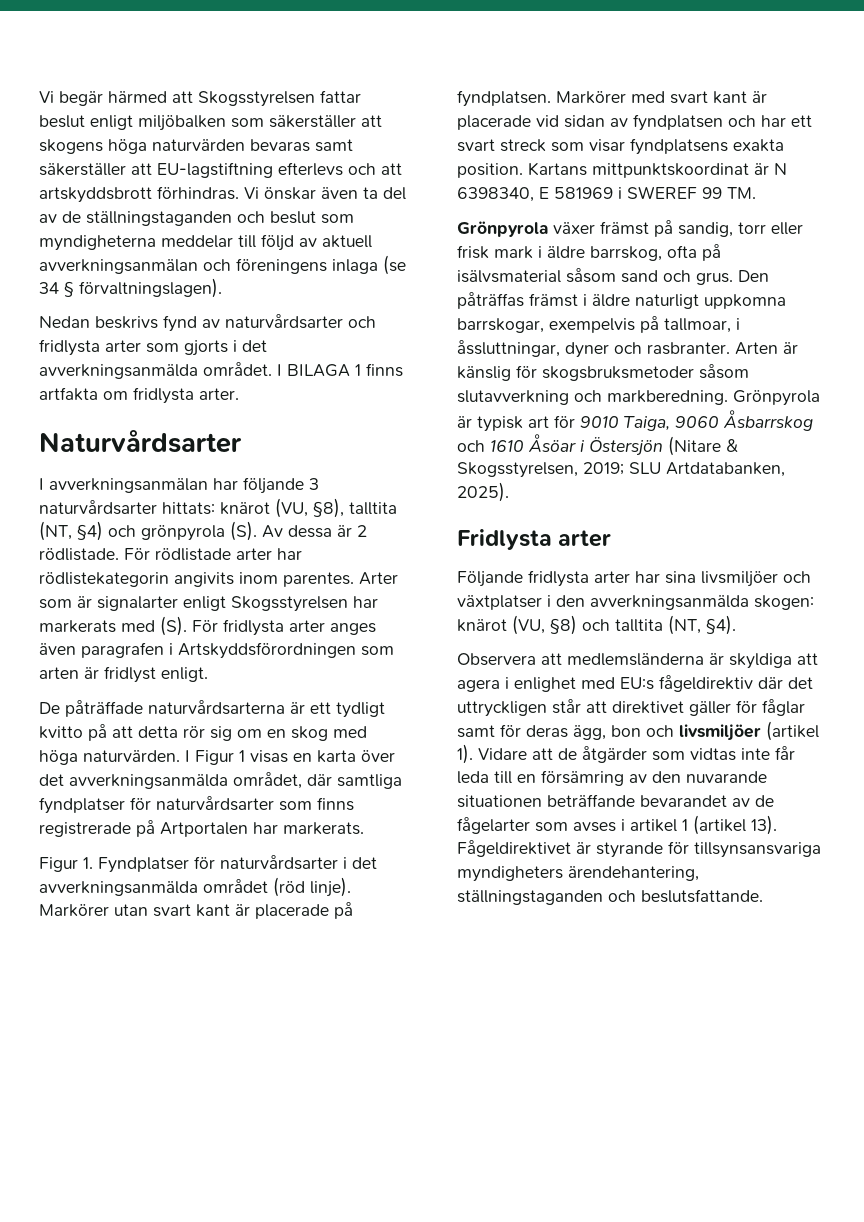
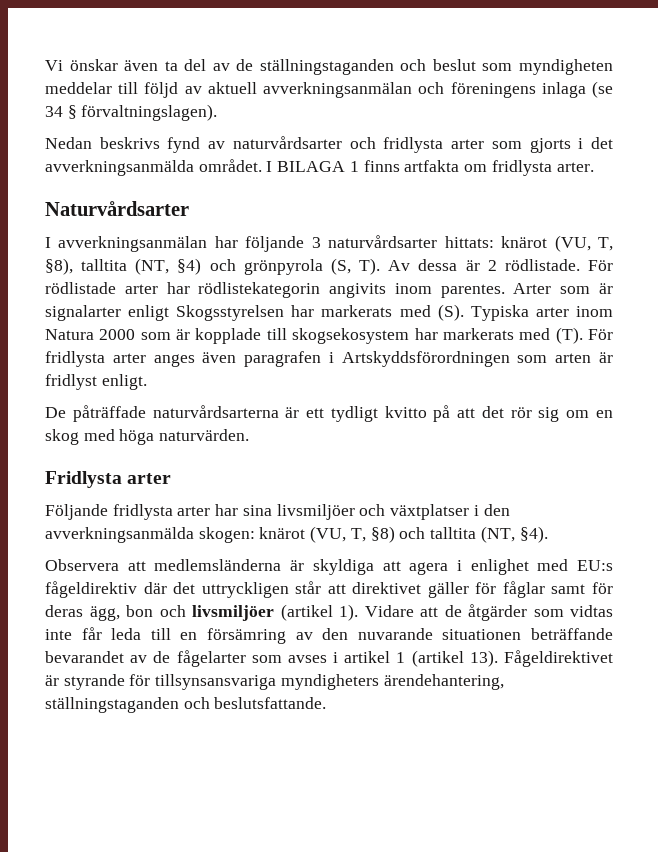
- Vi begär härmed att Skogsstyrelsen fattar beslut enligt miljöbalken som säkerställer att skogens höga naturvärden bevaras samt säkerställer att EU-lagstiftning efterlevs och att artskyddsbrott förhindras. Vi önskar även ta del av de ställningstaganden och beslut som myndigheterna meddelar till följd av aktuell avverkningsanmälan och föreningens inlaga (se 34 § förvaltningslagen).
+ Vi önskar även ta del av de ställningstaganden och beslut som myndigheten meddelar till följd av aktuell avverkningsanmälan och föreningens inlaga (se 34 § förvaltningslagen).
- I avverkningsanmälan har följande 3 naturvårdsarter hittats: knärot (VU, §8), talltita (NT, §4) och grönpyrola (S). Av dessa är 2 rödlistade.
+ I avverkningsanmälan har följande 3 naturvårdsarter hittats: knärot (VU, T, §8), talltita (NT, §4) och grönpyrola (S, T). Av dessa är 2 rödlistade.
- Arter som är signalarter enligt Skogsstyrelsen har markerats med (S). För fridlysta arter anges även paragrafen i Artskyddsförordningen som arten är fridlyst enligt.
+ Arter som är signalarter enligt Skogsstyrelsen har markerats med (S). Typiska arter inom Natura 2000 som är kopplade till skogsekosystem har markerats med (T). För fridlysta arter anges även paragrafen i Artskyddsförordningen som arten är fridlyst enligt.
- De påträffade naturvårdsarterna är ett tydligt kvitto på att detta rör sig om en skog med höga naturvärden. I Figur 1 visas en karta över det avverkningsanmälda området, där samtliga fyndplatser för naturvårdsarter som finns registrerade på Artportalen har markerats.
- Figur 1. Fyndplatser för naturvårdsarter i det avverkningsanmälda området (röd linje). Markörer utan svart kant är placerade på fyndplatsen. Markörer med svart kant är placerade vid sidan av fyndplatsen och har ett svart streck som visar fyndplatsens exakta position. Kartans mittpunktskoordinat är N 6398340, E 581969 i SWEREF 99 TM.
- Grönpyrola växer främst på sandig, torr eller frisk mark i äldre barrskog, ofta på isälvsmaterial såsom sand och grus. Den påträffas främst i äldre naturligt uppkomna barrskogar, exempelvis på tallmoar, i åssluttningar, dyner och rasbranter. Arten är känslig för skogsbruksmetoder såsom slutavverkning och markberedning. Grönpyrola är typisk art för 9010 Taiga, 9060 Åsbarrskog och 1610 Åsöar i Östersjön (Nitare & Skogsstyrelsen, 2019; SLU Artdatabanken, 2025).
+ De påträffade naturvårdsarterna är ett tydligt kvitto på att det rör sig om en skog med höga naturvärden.
- Följande fridlysta arter har sina livsmiljöer och växtplatser i den avverkningsanmälda skogen: knärot (VU, §8) och talltita (NT, §4).
+ Följande fridlysta arter har sina livsmiljöer och växtplatser i den avverkningsanmälda skogen: knärot (VU, T, §8) och talltita (NT, §4).

